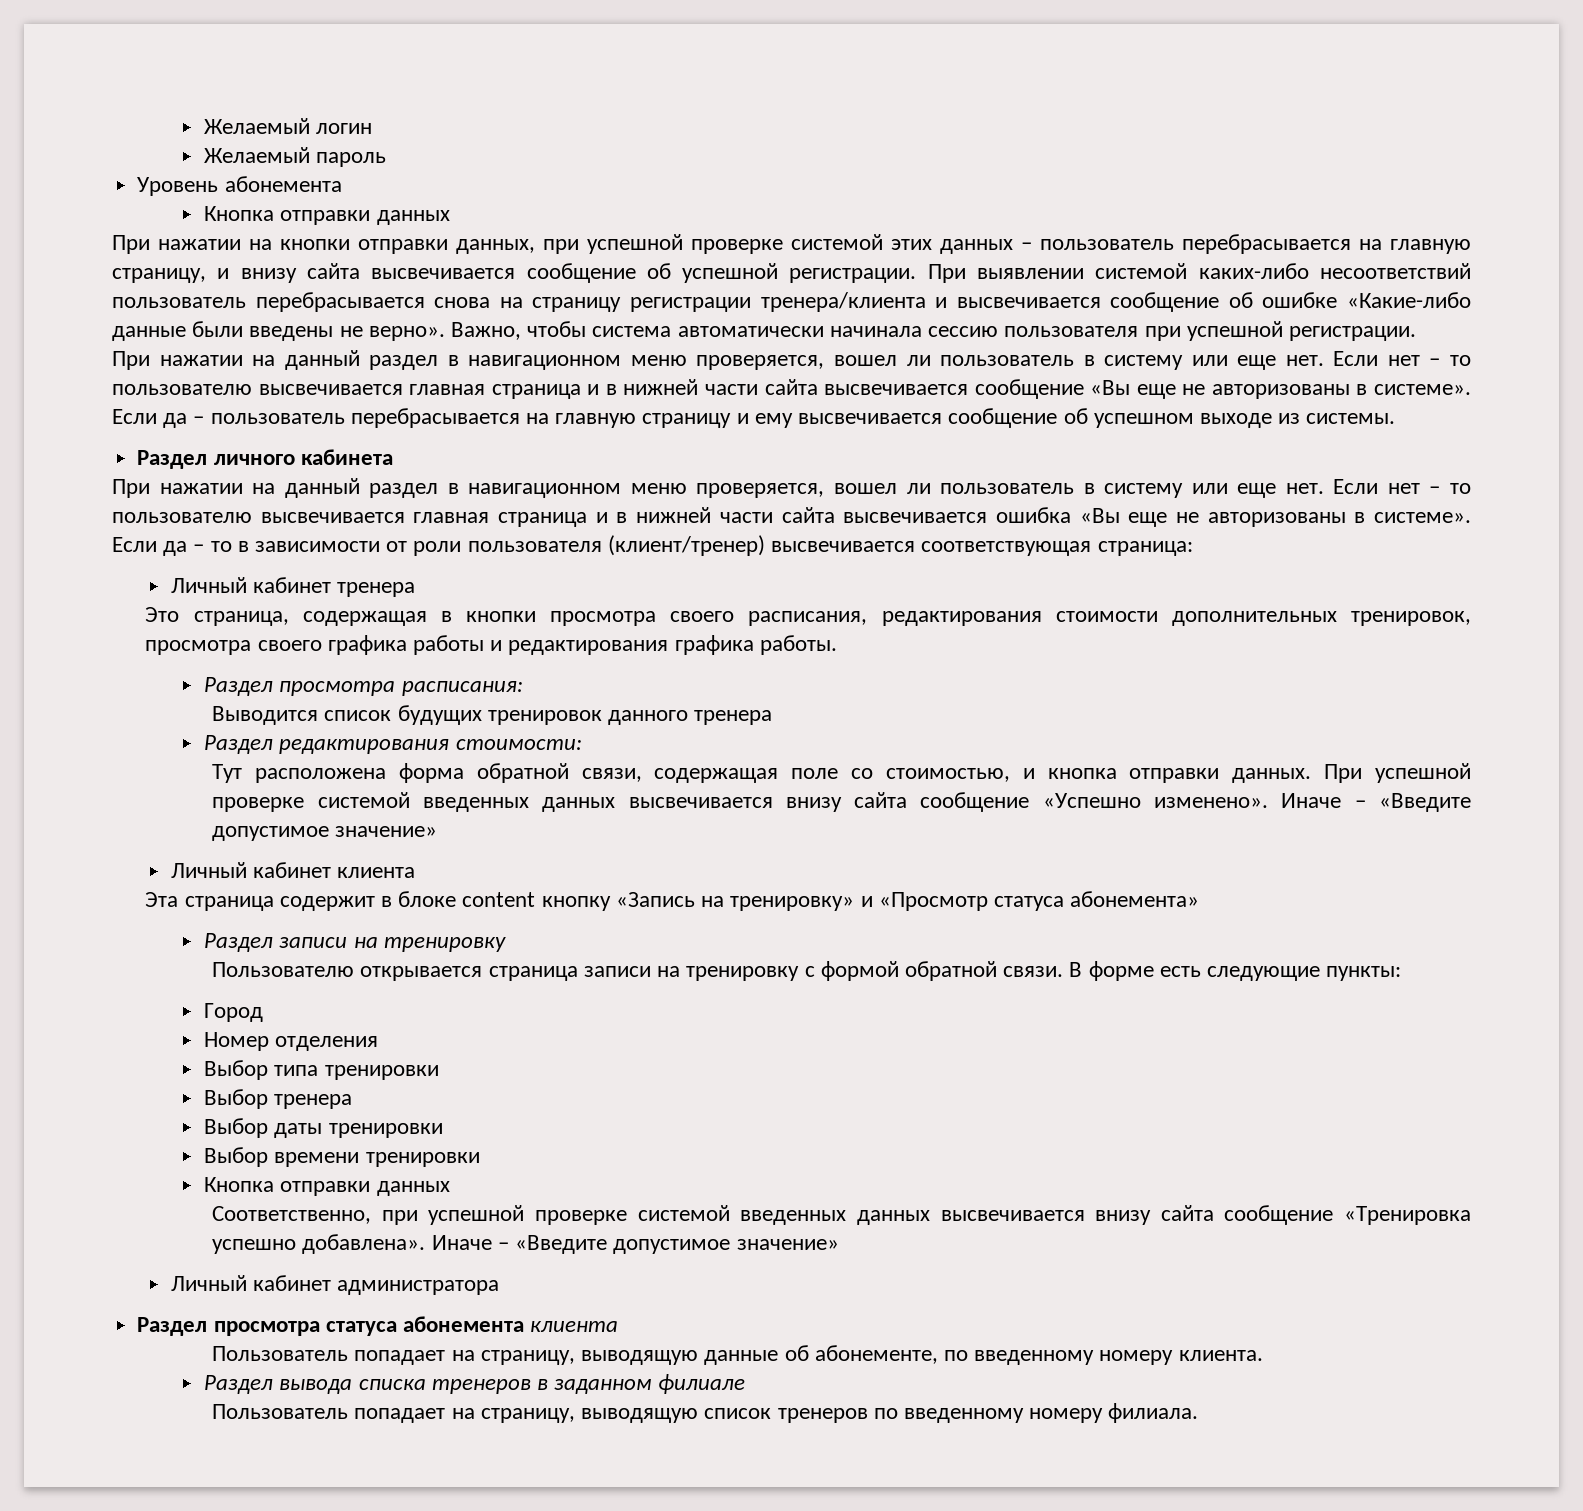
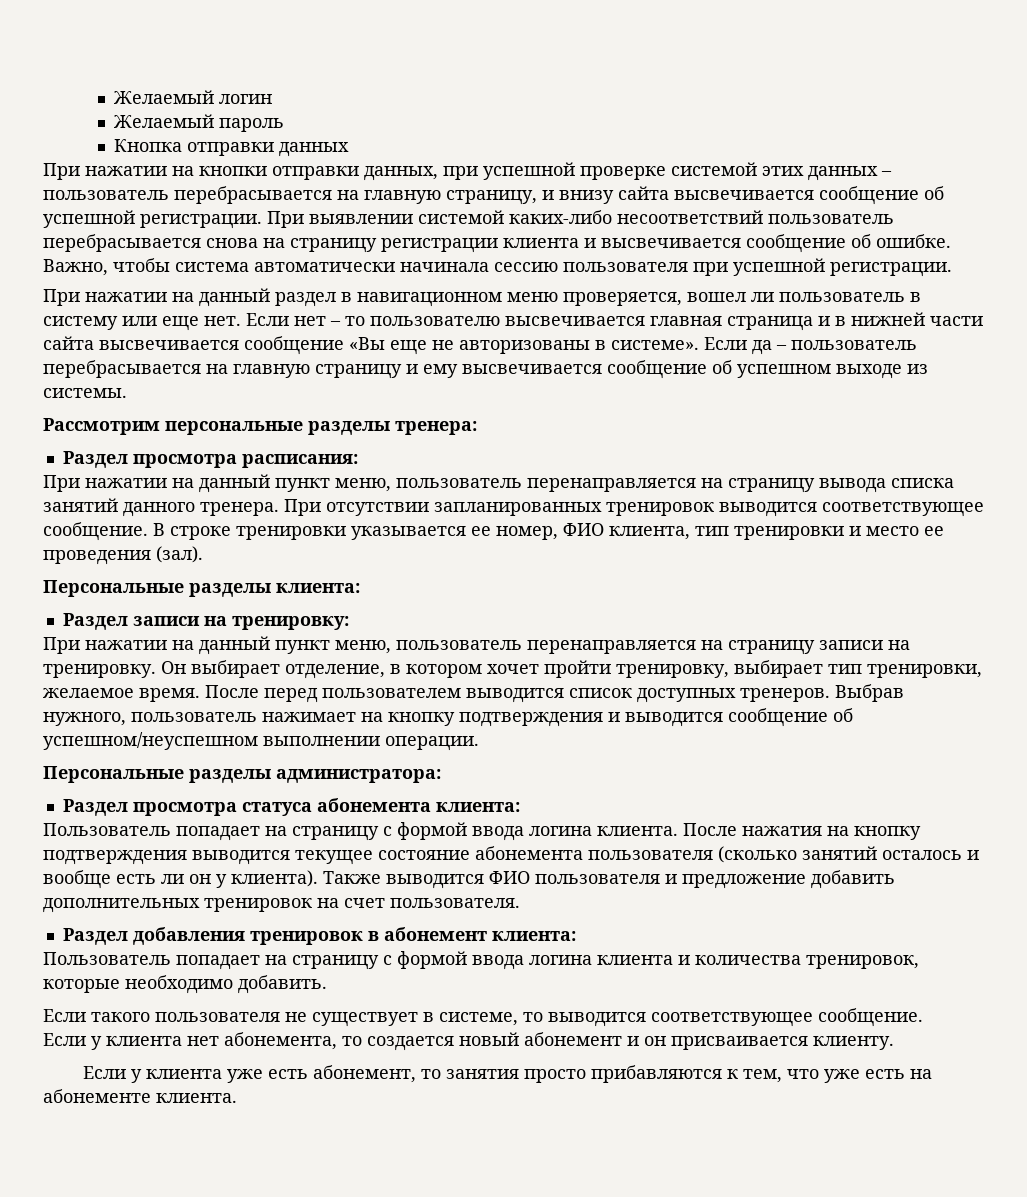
- Уровень абонемента
- При выявлении системой каких-либо несоответствий пользователь перебрасывается снова на страницу регистрации тренера/клиента и высвечивается сообщение об ошибке «Какие-либо данные были введены не верно».
+ При выявлении системой каких-либо несоответствий пользователь перебрасывается снова на страницу регистрации клиента и высвечивается сообщение об ошибке.
- Раздел личного кабинета
- При нажатии на данный раздел в навигационном меню проверяется, вошел ли пользователь в систему или еще нет. Если нет – то пользователю высвечивается главная страница и в нижней части сайта высвечивается ошибка «Вы еще не авторизованы в системе». Если да – то в зависимости от роли пользователя (клиент/тренер) высвечивается соответствующая страница:
- Личный кабинет тренера
- Это страница, содержащая в кнопки просмотра своего расписания, редактирования стоимости дополнительных тренировок, просмотра своего графика работы и редактирования графика работы.
+ Рассмотрим персональные разделы тренера:
  Раздел просмотра расписания:
- Выводится список будущих тренировок данного тренера
- Раздел редактирования стоимости:
- Тут расположена форма обратной связи, содержащая поле со стоимостью, и кнопка отправки данных. При успешной проверке системой введенных данных высвечивается внизу сайта сообщение «Успешно изменено». Иначе – «Введите допустимое значение»
- Личный кабинет клиента
- Эта страница содержит в блоке content кнопку «Запись на тренировку» и «Просмотр статуса абонемента»
- Раздел записи на тренировку
- Пользователю открывается страница записи на тренировку с формой обратной связи. В форме есть следующие пункты:
- Город
- Номер отделения
- Выбор типа тренировки
- Выбор тренера
- Выбор даты тренировки
- Выбор времени тренировки
- Кнопка отправки данных
- Соответственно, при успешной проверке системой введенных данных высвечивается внизу сайта сообщение «Тренировка успешно добавлена». Иначе – «Введите допустимое значение»
- Личный кабинет администратора
+ При нажатии на данный пункт меню, пользователь перенаправляется на страницу вывода списка занятий данного тренера. При отсутствии запланированных тренировок выводится соответствующее сообщение. В строке тренировки указывается ее номер, ФИО клиента, тип тренировки и место ее проведения (зал).
+ Персональные разделы клиента:
+ Раздел записи на тренировку:
+ При нажатии на данный пункт меню, пользователь перенаправляется на страницу записи на тренировку. Он выбирает отделение, в котором хочет пройти тренировку, выбирает тип тренировки, желаемое время. После перед пользователем выводится список доступных тренеров. Выбрав нужного, пользователь нажимает на кнопку подтверждения и выводится сообщение об успешном/неуспешном выполнении операции.
+ Персональные разделы администратора:
- Раздел просмотра статуса абонемента клиента
- Пользователь попадает на страницу, выводящую данные об абонементе, по введенному номеру клиента.
- Раздел вывода списка тренеров в заданном филиале
- Пользователь попадает на страницу, выводящую список тренеров по введенному номеру филиала.
+ Раздел просмотра статуса абонемента клиента:
+ Пользователь попадает на страницу с формой ввода логина клиента. После нажатия на кнопку подтверждения выводится текущее состояние абонемента пользователя (сколько занятий осталось и вообще есть ли он у клиента). Также выводится ФИО пользователя и предложение добавить дополнительных тренировок на счет пользователя.
+ Раздел добавления тренировок в абонемент клиента:
+ Пользователь попадает на страницу с формой ввода логина клиента и количества тренировок, которые необходимо добавить.
+ Если такого пользователя не существует в системе, то выводится соответствующее сообщение.
+ Если у клиента нет абонемента, то создается новый абонемент и он присваивается клиенту.
+ Если у клиента уже есть абонемент, то занятия просто прибавляются к тем, что уже есть на абонементе клиента.

